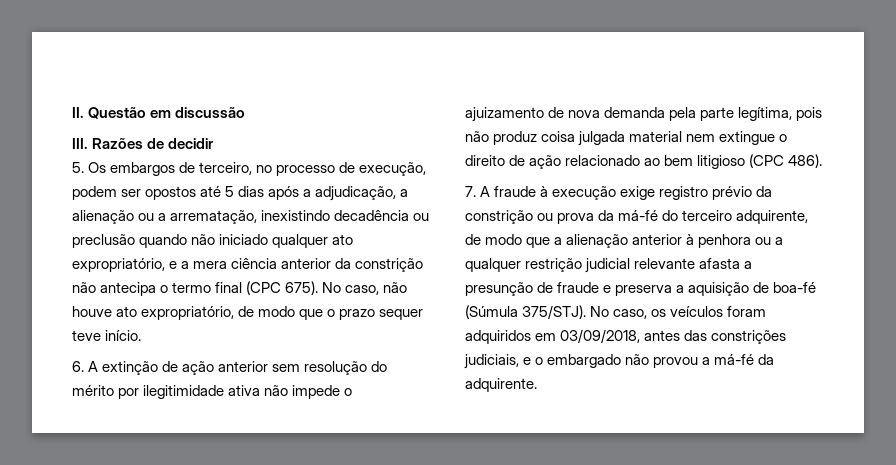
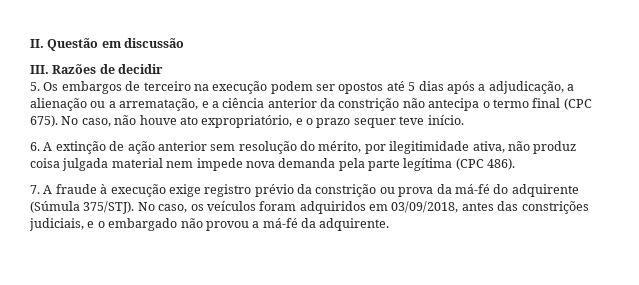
- 5. Os embargos de terceiro, no processo de execução, podem ser opostos até 5 dias após a adjudicação, a alienação ou a arrematação, inexistindo decadência ou preclusão quando não iniciado qualquer ato expropriatório, e a mera ciência anterior da constrição não antecipa o termo final (CPC 675).
+ 5. Os embargos de terceiro na execução podem ser opostos até 5 dias após a adjudicação, a alienação ou a arrematação, e a ciência anterior da constrição não antecipa o termo final (CPC 675).
- No caso, não houve ato expropriatório, de modo que o prazo sequer teve início.
+ No caso, não houve ato expropriatório, e o prazo sequer teve início.
- 6. A extinção de ação anterior sem resolução do mérito por ilegitimidade ativa não impede o ajuizamento de nova demanda pela parte legítima, pois não produz coisa julgada material nem extingue o direito de ação relacionado ao bem litigioso (CPC 486).
+ 6. A extinção de ação anterior sem resolução do mérito, por ilegitimidade ativa, não produz coisa julgada material nem impede nova demanda pela parte legítima (CPC 486).
- 7. A fraude à execução exige registro prévio da constrição ou prova da má-fé do terceiro adquirente, de modo que a alienação anterior à penhora ou a qualquer restrição judicial relevante afasta a presunção de fraude e preserva a aquisição de boa-fé (Súmula 375/STJ).
+ 7. A fraude à execução exige registro prévio da constrição ou prova da má-fé do adquirente (Súmula 375/STJ).

